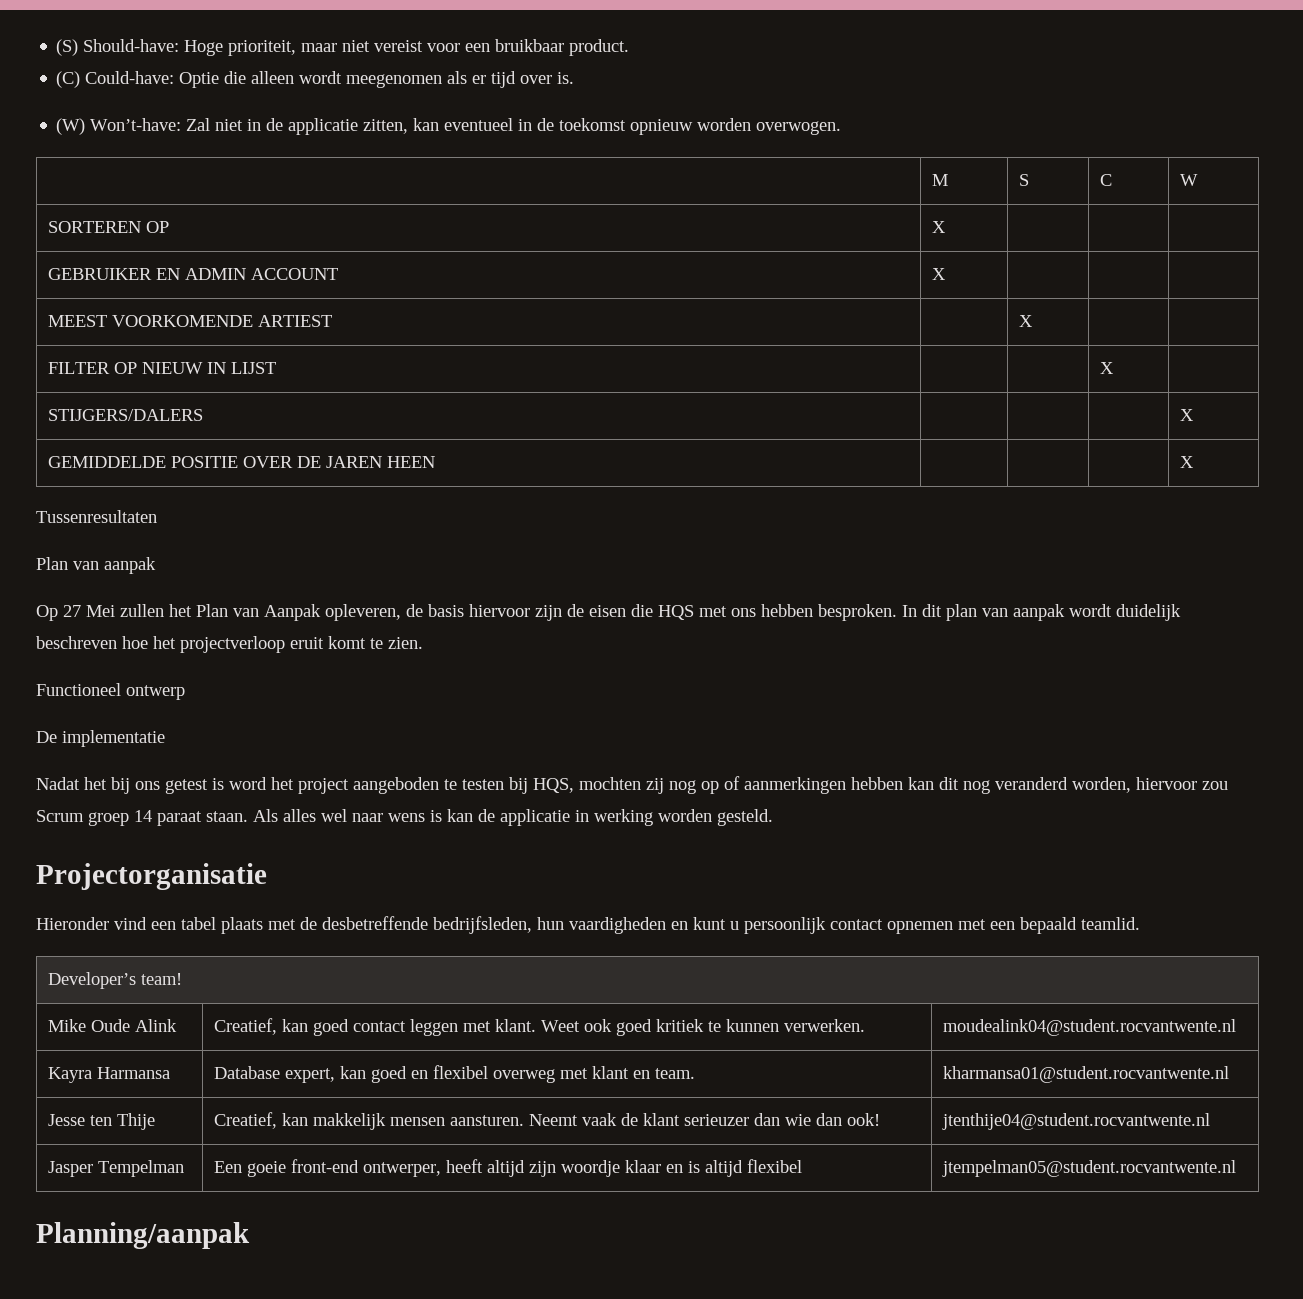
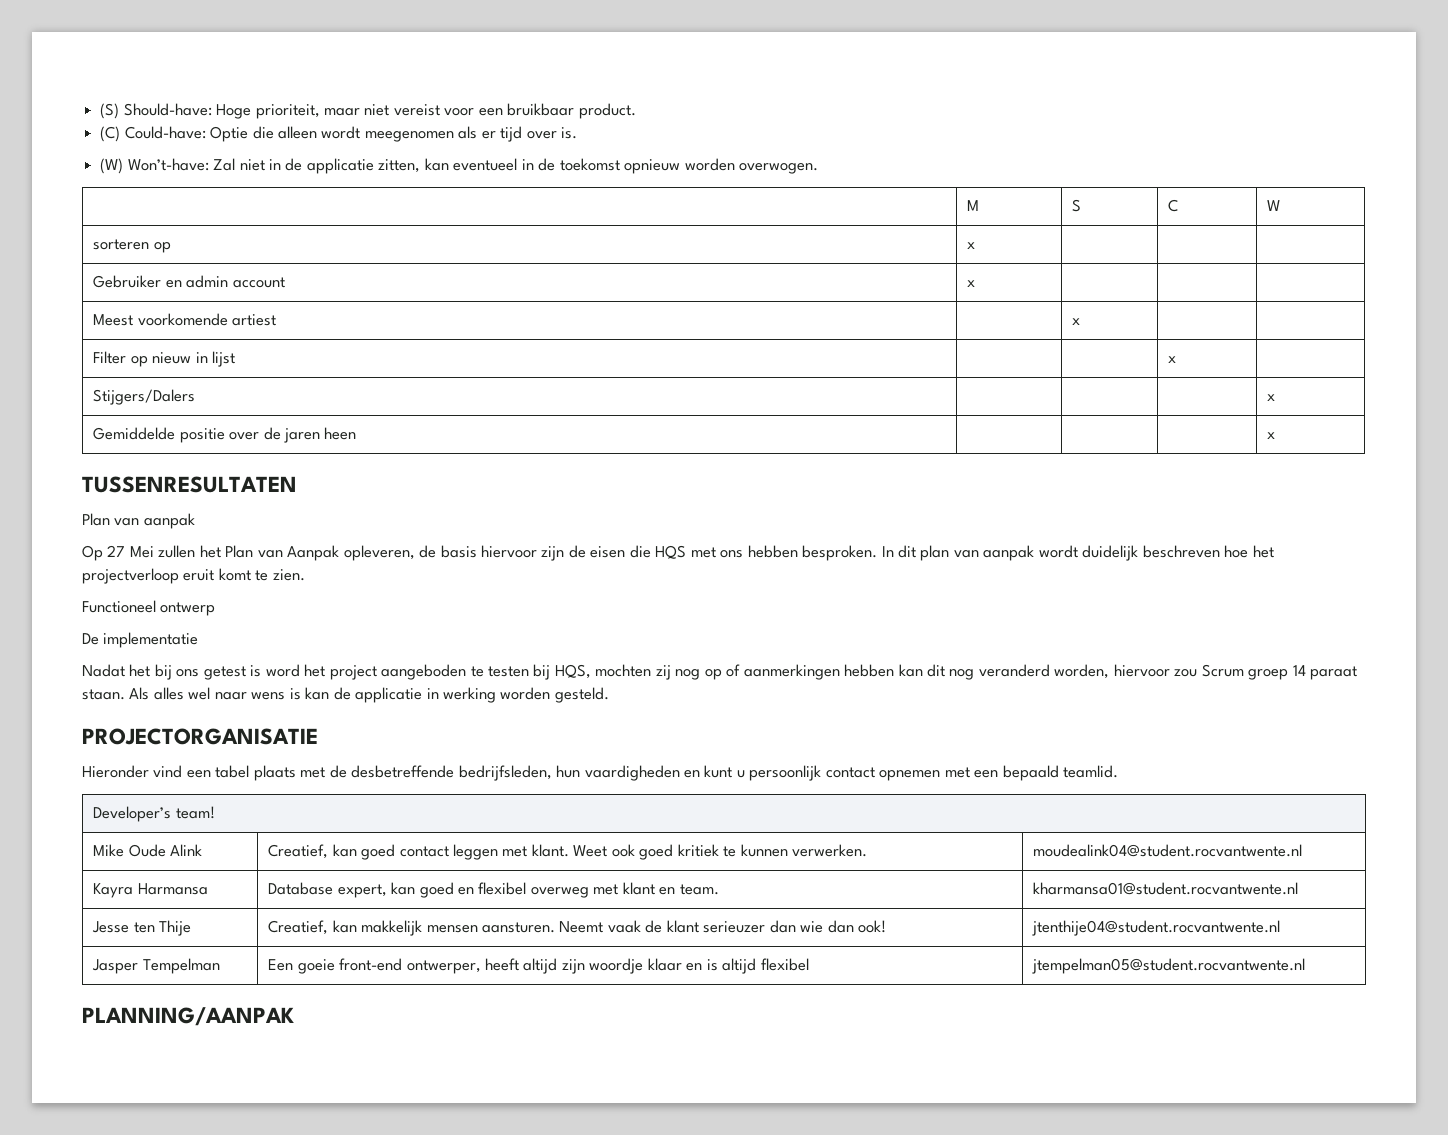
- SORTEREN OP | X | | |
- GEBRUIKER EN ADMIN ACCOUNT | X | | |
- MEEST VOORKOMENDE ARTIEST | | X | |
- FILTER OP NIEUW IN LIJST | | | X |
- STIJGERS/DALERS | | | | X
- GEMIDDELDE POSITIE OVER DE JAREN HEEN | | | | X
- Tussenresultaten
+ sorteren op | x | | |
+ Gebruiker en admin account | x | | |
+ Meest voorkomende artiest | | x | |
+ Filter op nieuw in lijst | | | x |
+ Stijgers/Dalers | | | | x
+ Gemiddelde positie over de jaren heen | | | | x
+ TUSSENRESULTATEN
- Projectorganisatie
+ PROJECTORGANISATIE
- Planning/aanpak
+ PLANNING/AANPAK

